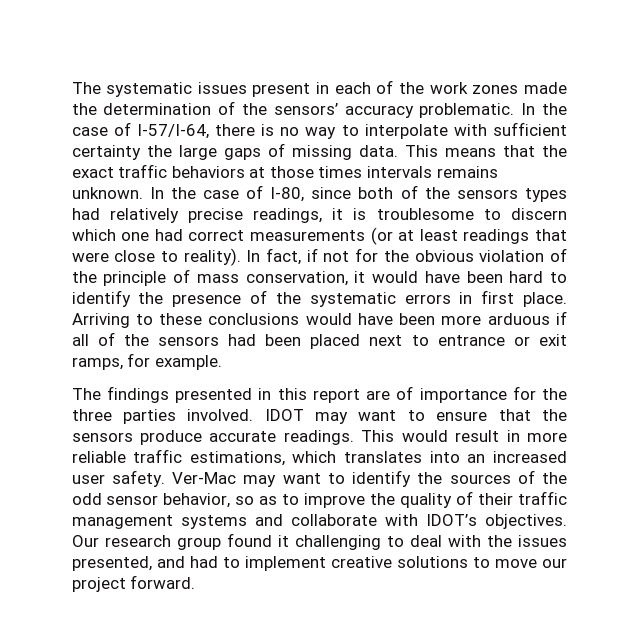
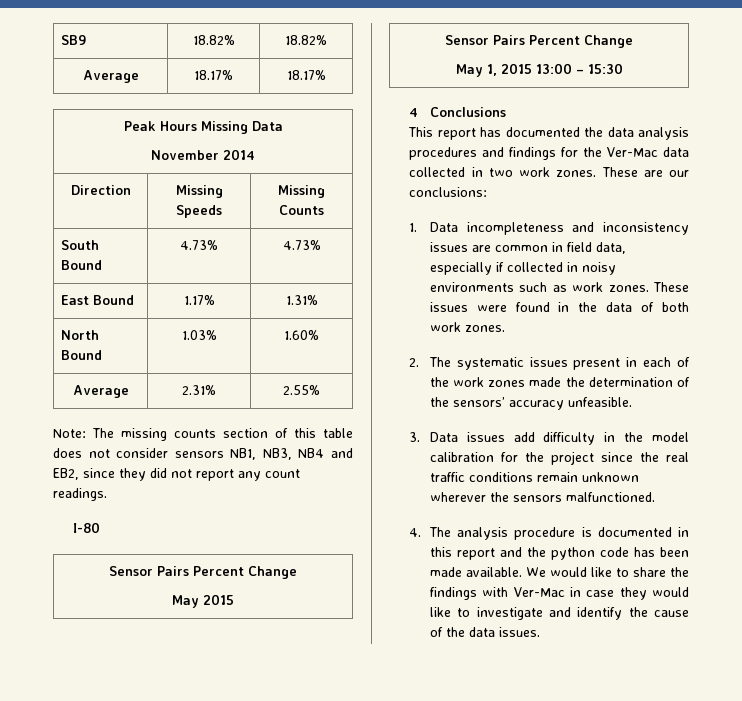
- The systematic issues present in each of the work zones made the determination of the sensors’ accuracy problematic. In the case of I-57/I-64, there is no way to interpolate with sufficient certainty the large gaps of missing data. This means that the exact traffic behaviors at those times intervals remains unknown. In the case of I-80, since both of the sensors types had relatively precise readings, it is troublesome to discern which one had correct measurements (or at least readings that were close to reality). In fact, if not for the obvious violation of the principle of mass conservation, it would have been hard to identify the presence of the systematic errors in first place. Arriving to these conclusions would have been more arduous if all of the sensors had been placed next to entrance or exit ramps, for example.
- The findings presented in this report are of importance for the three parties involved. IDOT may want to ensure that the sensors produce accurate readings. This would result in more reliable traffic estimations, which translates into an increased user safety. Ver-Mac may want to identify the sources of the odd sensor behavior, so as to improve the quality of their traffic management systems and collaborate with IDOT’s objectives. Our research group found it challenging to deal with the issues presented, and had to implement creative solutions to move our project forward.
+ SB9 | 18.82% | 18.82%
+ Average | 18.17% | 18.17%
+ Peak Hours Missing Data
+ November 2014
+ Direction | Missing Speeds | Missing Counts
+ South Bound | 4.73% | 4.73%
+ East Bound | 1.17% | 1.31%
+ North Bound | 1.03% | 1.60%
+ Average | 2.31% | 2.55%
+ Note: The missing counts section of this table does not consider sensors NB1, NB3, NB4 and EB2, since they did not report any count readings.
+ I-80
+ Sensor Pairs Percent Change
+ May 2015
+ Sensor Pairs Percent Change
+ May 1, 2015 13:00 – 15:30
+ 4 Conclusions
+ This report has documented the data analysis procedures and findings for the Ver-Mac data collected in two work zones. These are our conclusions:
+ 1. Data incompleteness and inconsistency issues are common in field data, especially if collected in noisy environments such as work zones. These issues were found in the data of both work zones.
+ 2. The systematic issues present in each of the work zones made the determination of the sensors’ accuracy unfeasible.
+ 3. Data issues add difficulty in the model calibration for the project since the real traffic conditions remain unknown wherever the sensors malfunctioned.
+ 4. The analysis procedure is documented in this report and the python code has been made available. We would like to share the findings with Ver-Mac in case they would like to investigate and identify the cause of the data issues.

